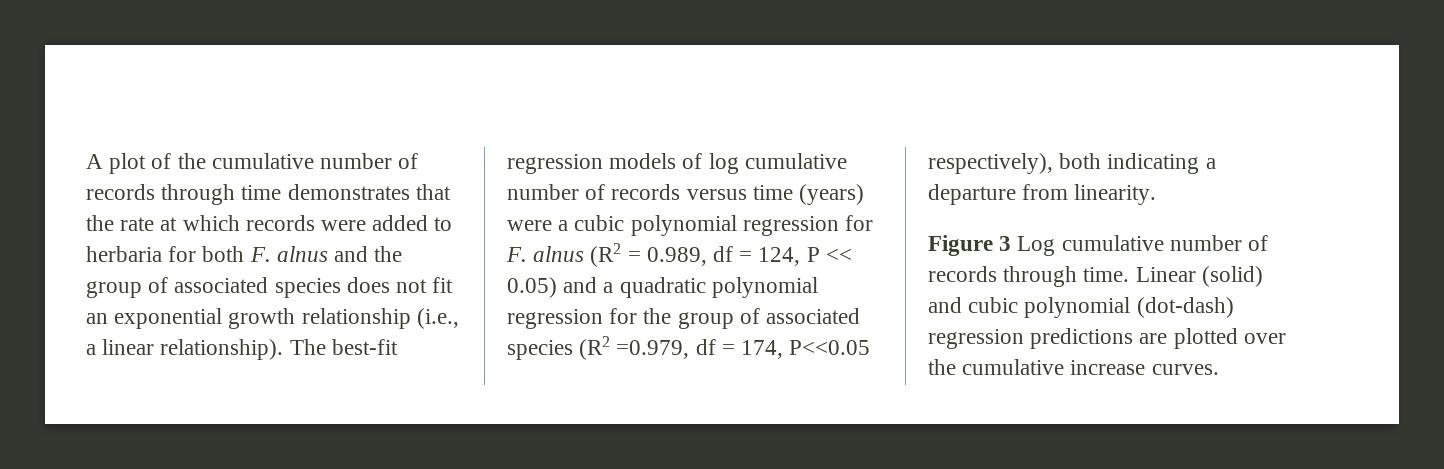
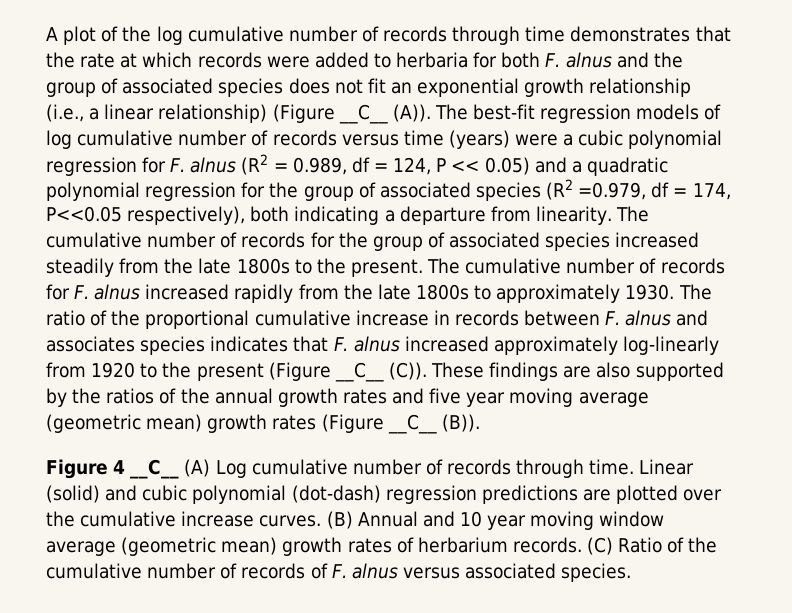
- A plot of the cumulative number of records through time demonstrates that the rate at which records were added to herbaria for both F. alnus and the group of associated species does not fit an exponential growth relationship (i.e., a linear relationship). The best-fit regression models of log cumulative number of records versus time (years) were a cubic polynomial regression for F. alnus (R2 = 0.989, df = 124, P << 0.05) and a quadratic polynomial regression for the group of associated species (R2 =0.979, df = 174, P<<0.05 respectively), both indicating a departure from linearity.
- Figure 3 Log cumulative number of records through time.
+ A plot of the log cumulative number of records through time demonstrates that the rate at which records were added to herbaria for both F. alnus and the group of associated species does not fit an exponential growth relationship (i.e., a linear relationship) (Figure __C__ (A)). The best-fit regression models of log cumulative number of records versus time (years) were a cubic polynomial regression for F. alnus (R2 = 0.989, df = 124, P << 0.05) and a quadratic polynomial regression for the group of associated species (R2 =0.979, df = 174, P<<0.05 respectively), both indicating a departure from linearity. The cumulative number of records for the group of associated species increased steadily from the late 1800s to the present. The cumulative number of records for F. alnus increased rapidly from the late 1800s to approximately 1930. The ratio of the proportional cumulative increase in records between F. alnus and associates species indicates that F. alnus increased approximately log-linearly from 1920 to the present (Figure __C__ (C)). These findings are also supported by the ratios of the annual growth rates and five year moving average (geometric mean) growth rates (Figure __C__ (B)).
+ Figure 4 __C__ (A) Log cumulative number of records through time.
+ (B) Annual and 10 year moving window average (geometric mean) growth rates of herbarium records. (C) Ratio of the cumulative number of records of F. alnus versus associated species.

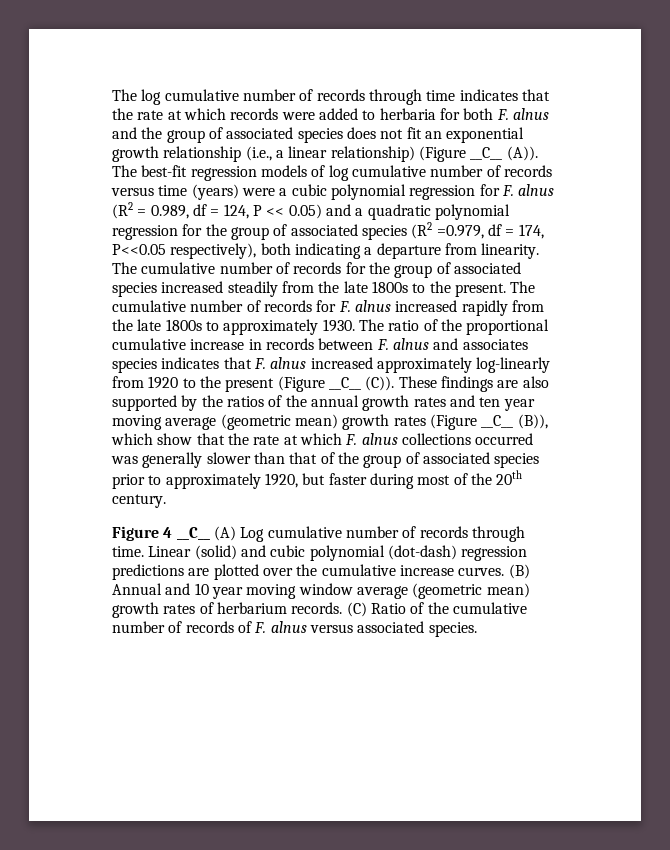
- A plot of the log cumulative number of records through time demonstrates that the rate at which records were added to herbaria for both F. alnus and the group of associated species does not fit an exponential growth relationship (i.e., a linear relationship) (Figure __C__ (A)). The best-fit regression models of log cumulative number of records versus time (years) were a cubic polynomial regression for F. alnus (R2 = 0.989, df = 124, P << 0.05) and a quadratic polynomial regression for the group of associated species (R2 =0.979, df = 174, P<<0.05 respectively), both indicating a departure from linearity.
+ The log cumulative number of records through time indicates that the rate at which records were added to herbaria for both F. alnus and the group of associated species does not fit an exponential growth relationship (i.e., a linear relationship) (Figure __C__ (A)). The best-fit regression models of log cumulative number of records versus time (years) were a cubic polynomial regression for F. alnus (R2 = 0.989, df = 124, P << 0.05) and a quadratic polynomial regression for the group of associated species (R2 =0.979, df = 174, P<<0.05 respectively), both indicating a departure from linearity.
- The ratio of the proportional cumulative increase in records between F. alnus and associates species indicates that F. alnus increased approximately log-linearly from 1920 to the present (Figure __C__ (C)). These findings are also supported by the ratios of the annual growth rates and five year moving average (geometric mean) growth rates (Figure __C__ (B)).
+ The ratio of the proportional cumulative increase in records between F. alnus and associates species indicates that F. alnus increased approximately log-linearly from 1920 to the present (Figure __C__ (C)). These findings are also supported by the ratios of the annual growth rates and ten year moving average (geometric mean) growth rates (Figure __C__ (B)), which show that the rate at which F. alnus collections occurred was generally slower than that of the group of associated species prior to approximately 1920, but faster during most of the 20th century.

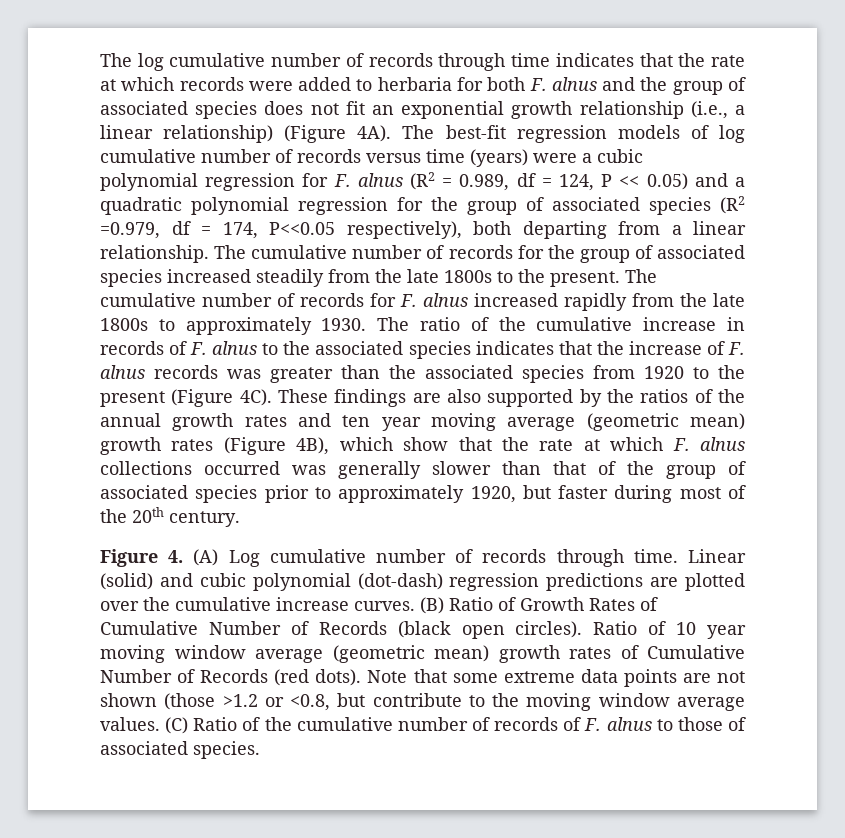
- The log cumulative number of records through time indicates that the rate at which records were added to herbaria for both F. alnus and the group of associated species does not fit an exponential growth relationship (i.e., a linear relationship) (Figure __C__ (A)). The best-fit regression models of log cumulative number of records versus time (years) were a cubic polynomial regression for F. alnus (R2 = 0.989, df = 124, P << 0.05) and a quadratic polynomial regression for the group of associated species (R2 =0.979, df = 174, P<<0.05 respectively), both indicating a departure from linearity.
+ The log cumulative number of records through time indicates that the rate at which records were added to herbaria for both F. alnus and the group of associated species does not fit an exponential growth relationship (i.e., a linear relationship) (Figure 4A). The best-fit regression models of log cumulative number of records versus time (years) were a cubic polynomial regression for F. alnus (R2 = 0.989, df = 124, P << 0.05) and a quadratic polynomial regression for the group of associated species (R2 =0.979, df = 174, P<<0.05 respectively), both departing from a linear relationship.
- The ratio of the proportional cumulative increase in records between F. alnus and associates species indicates that F. alnus increased approximately log-linearly from 1920 to the present (Figure __C__ (C)). These findings are also supported by the ratios of the annual growth rates and ten year moving average (geometric mean) growth rates (Figure __C__ (B)), which show that the rate at which F. alnus collections occurred was generally slower than that of the group of associated species prior to approximately 1920, but faster during most of the 20th century.
+ The ratio of the cumulative increase in records of F. alnus to the associated species indicates that the increase of F. alnus records was greater than the associated species from 1920 to the present (Figure 4C). These findings are also supported by the ratios of the annual growth rates and ten year moving average (geometric mean) growth rates (Figure 4B), which show that the rate at which F. alnus collections occurred was generally slower than that of the group of associated species prior to approximately 1920, but faster during most of the 20th century.
- Figure 4 __C__ (A) Log cumulative number of records through time.
+ Figure 4. (A) Log cumulative number of records through time.
- (B) Annual and 10 year moving window average (geometric mean) growth rates of herbarium records.
+ (B) Ratio of Growth Rates of Cumulative Number of Records (black open circles). Ratio of 10 year moving window average (geometric mean) growth rates of Cumulative Number of Records (red dots). Note that some extreme data points are not shown (those >1.2 or <0.8, but contribute to the moving window average values.
- (C) Ratio of the cumulative number of records of F. alnus versus associated species.
+ (C) Ratio of the cumulative number of records of F. alnus to those of associated species.

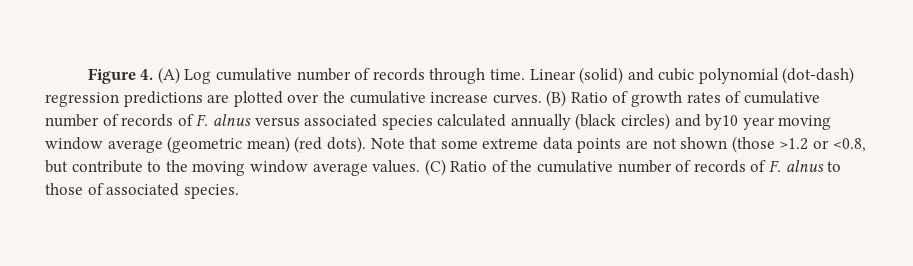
- The log cumulative number of records through time indicates that the rate at which records were added to herbaria for both F. alnus and the group of associated species does not fit an exponential growth relationship (i.e., a linear relationship) (Figure 4A). The best-fit regression models of log cumulative number of records versus time (years) were a cubic polynomial regression for F. alnus (R2 = 0.989, df = 124, P << 0.05) and a quadratic polynomial regression for the group of associated species (R2 =0.979, df = 174, P<<0.05 respectively), both departing from a linear relationship. The cumulative number of records for the group of associated species increased steadily from the late 1800s to the present. The cumulative number of records for F. alnus increased rapidly from the late 1800s to approximately 1930. The ratio of the cumulative increase in records of F. alnus to the associated species indicates that the increase of F. alnus records was greater than the associated species from 1920 to the present (Figure 4C). These findings are also supported by the ratios of the annual growth rates and ten year moving average (geometric mean) growth rates (Figure 4B), which show that the rate at which F. alnus collections occurred was generally slower than that of the group of associated species prior to approximately 1920, but faster during most of the 20th century.
- (B) Ratio of Growth Rates of Cumulative Number of Records (black open circles). Ratio of 10 year moving window average (geometric mean) growth rates of Cumulative Number of Records (red dots).
+ (B) Ratio of growth rates of cumulative number of records of F. alnus versus associated species calculated annually (black circles) and by10 year moving window average (geometric mean) (red dots).

